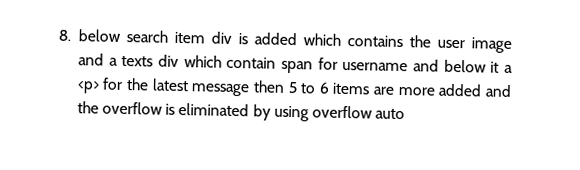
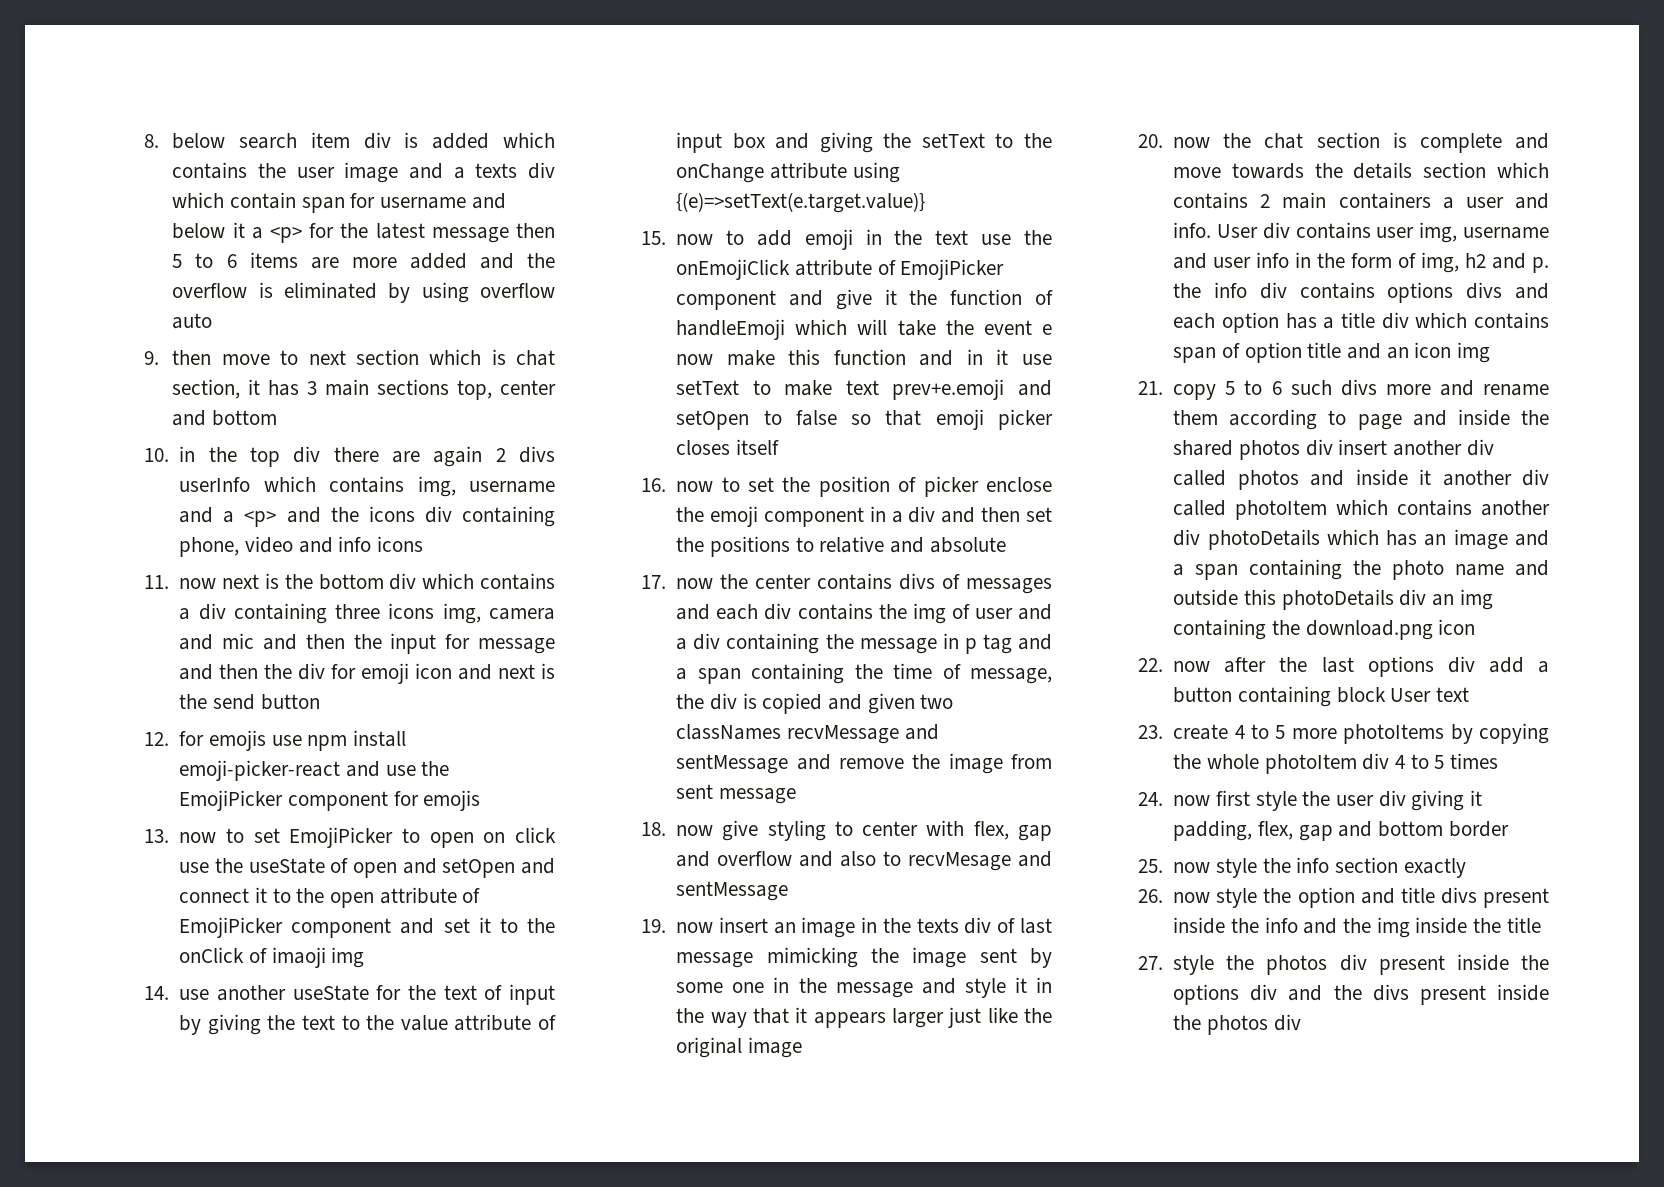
+ 9. then move to next section which is chat section, it has 3 main sections top, center and bottom
+ 10. in the top div there are again 2 divs userInfo which contains img, username and a <p> and the icons div containing phone, video and info icons
+ 11. now next is the bottom div which contains a div containing three icons img, camera and mic and then the input for message and then the div for emoji icon and next is the send button
+ 12. for emojis use npm install emoji-picker-react and use the EmojiPicker component for emojis
+ 13. now to set EmojiPicker to open on click use the useState of open and setOpen and connect it to the open attribute of EmojiPicker component and set it to the onClick of imaoji img
+ 14. use another useState for the text of input by giving the text to the value attribute of input box and giving the setText to the onChange attribute using {(e)=>setText(e.target.value)}
+ 15. now to add emoji in the text use the onEmojiClick attribute of EmojiPicker component and give it the function of handleEmoji which will take the event e now make this function and in it use setText to make text prev+e.emoji and setOpen to false so that emoji picker closes itself
+ 16. now to set the position of picker enclose the emoji component in a div and then set the positions to relative and absolute
+ 17. now the center contains divs of messages and each div contains the img of user and a div containing the message in p tag and a span containing the time of message, the div is copied and given two classNames recvMessage and sentMessage and remove the image from sent message
+ 18. now give styling to center with flex, gap and overflow and also to recvMesage and sentMessage
+ 19. now insert an image in the texts div of last message mimicking the image sent by some one in the message and style it in the way that it appears larger just like the original image
+ 20. now the chat section is complete and move towards the details section which contains 2 main containers a user and info. User div contains user img, username and user info in the form of img, h2 and p. the info div contains options divs and each option has a title div which contains span of option title and an icon img
+ 21. copy 5 to 6 such divs more and rename them according to page and inside the shared photos div insert another div called photos and inside it another div called photoItem which contains another div photoDetails which has an image and a span containing the photo name and outside this photoDetails div an img containing the download.png icon
+ 22. now after the last options div add a button containing block User text
+ 23. create 4 to 5 more photoItems by copying the whole photoItem div 4 to 5 times
+ 24. now first style the user div giving it padding, flex, gap and bottom border
+ 25. now style the info section exactly
+ 26. now style the option and title divs present inside the info and the img inside the title
+ 27. style the photos div present inside the options div and the divs present inside the photos div

